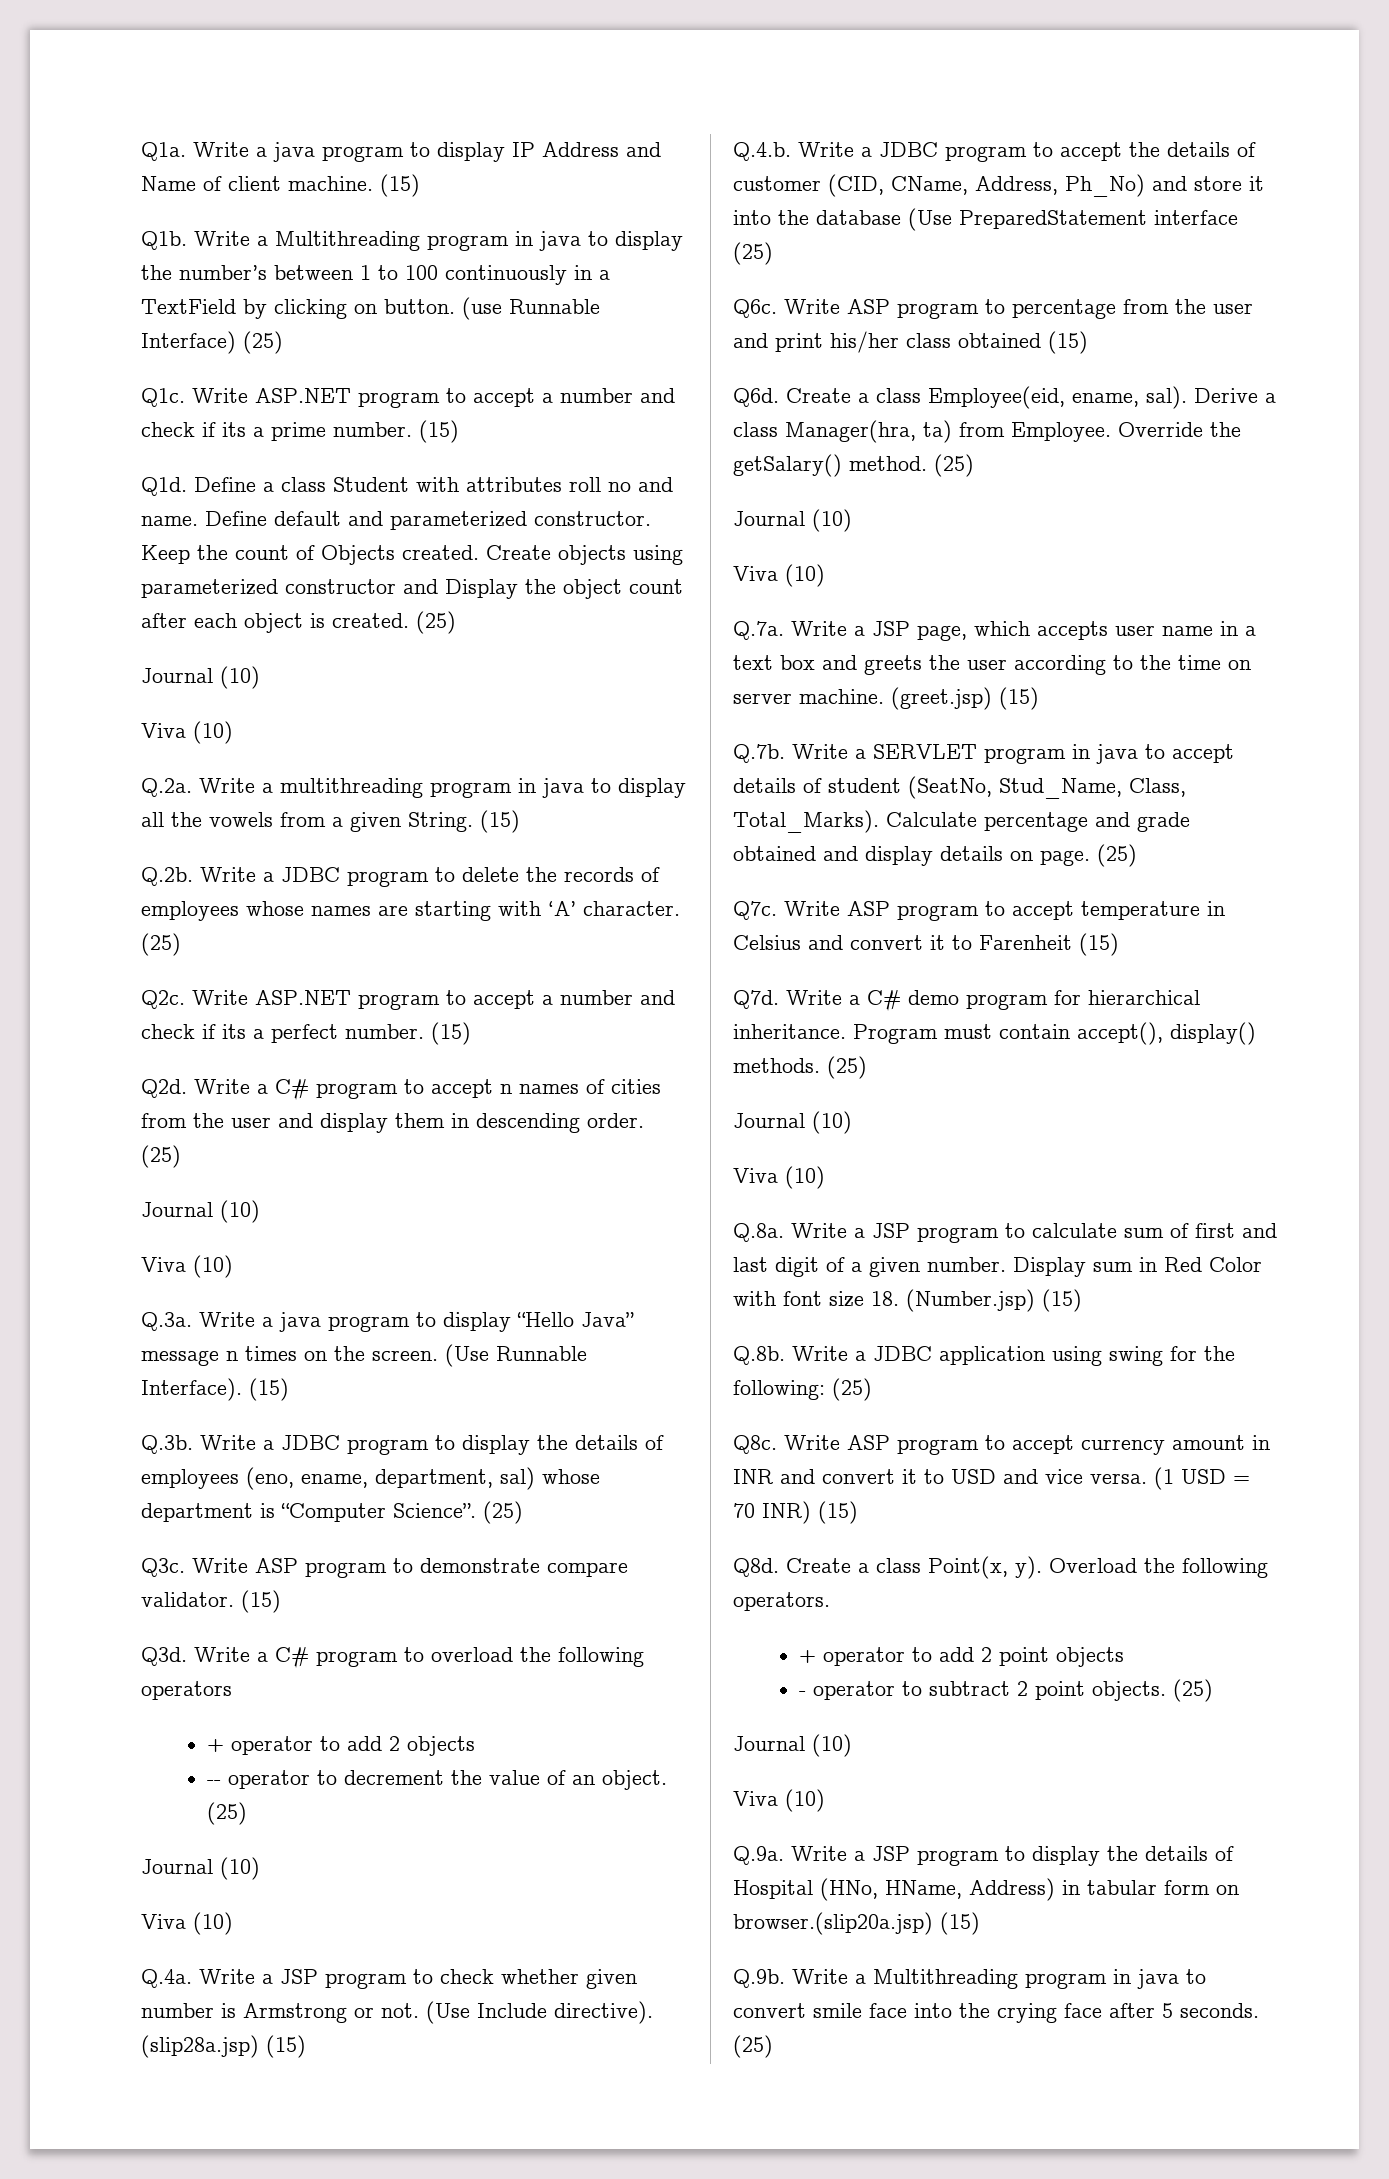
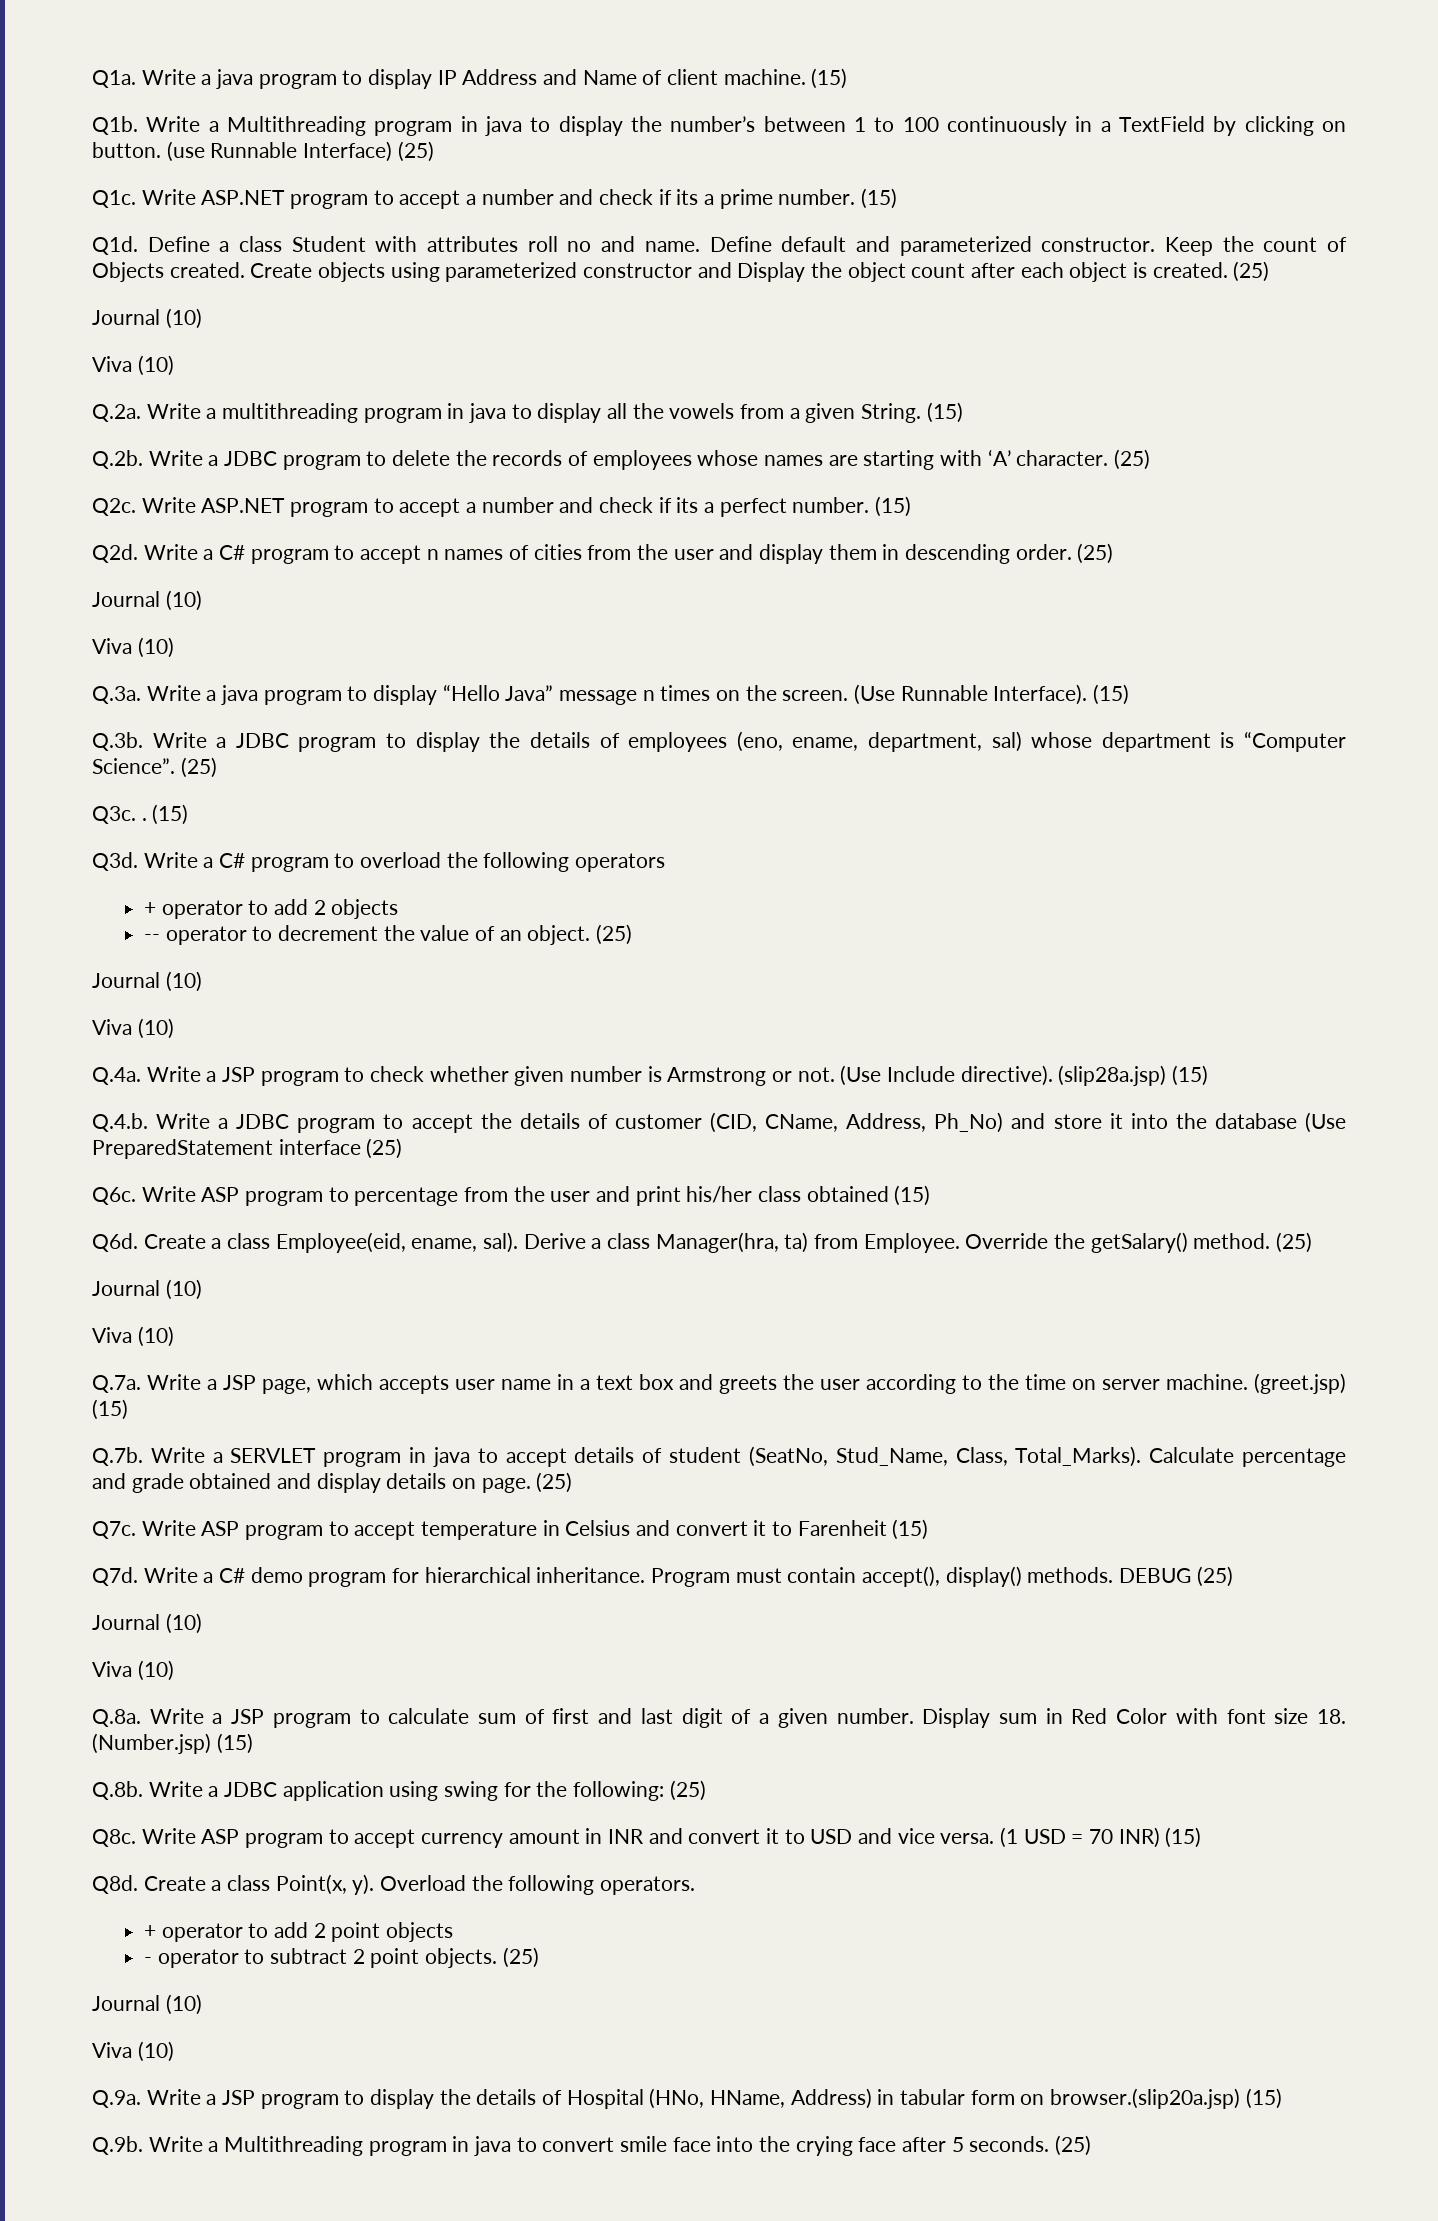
- Q3c. Write ASP program to demonstrate compare validator.
+ Q3c. .
- Program must contain accept(), display() methods. (25)
+ Program must contain accept(), display() methods. DEBUG (25)

